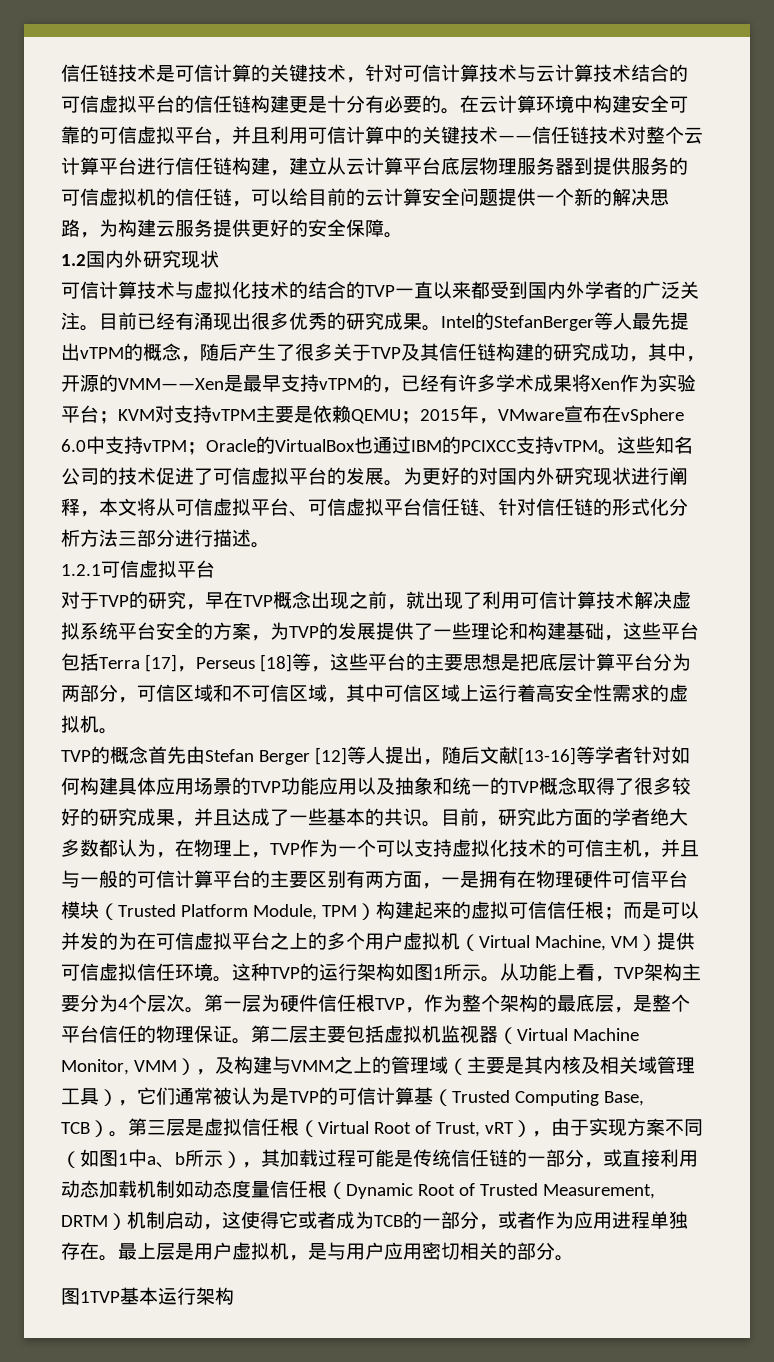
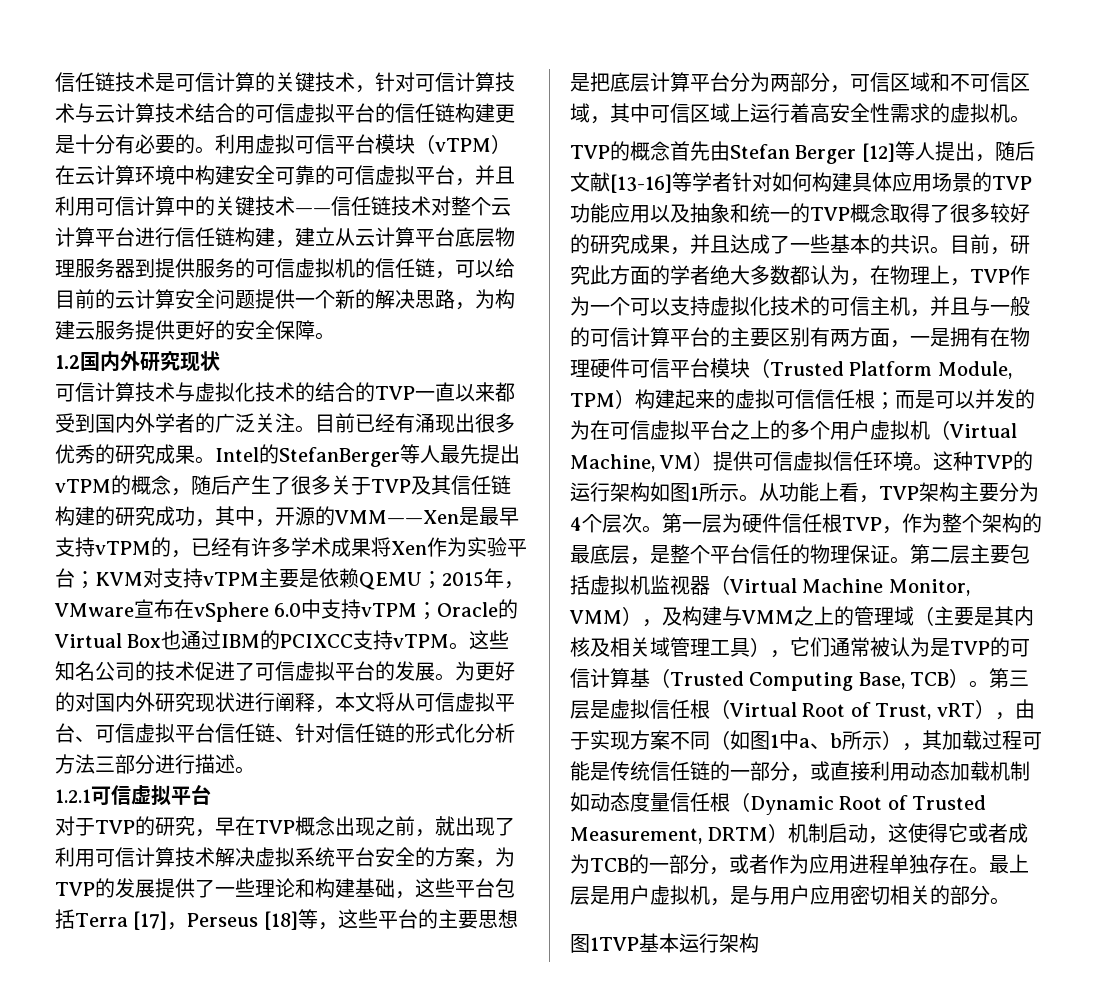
- 在云计算环境中构建安全可靠的可信虚拟平台，并且利用可信计算中的关键技术——信任链技术对整个云计算平台进行信任链构建，建立从云计算平台底层物理服务器到提供服务的可信虚拟机的信任链，可以给目前的云计算安全问题提供一个新的解决思路，为构建云服务提供更好的安全保障。
+ 利用虚拟可信平台模块（vTPM）在云计算环境中构建安全可靠的可信虚拟平台，并且利用可信计算中的关键技术——信任链技术对整个云计算平台进行信任链构建，建立从云计算平台底层物理服务器到提供服务的可信虚拟机的信任链，可以给目前的云计算安全问题提供一个新的解决思路，为构建云服务提供更好的安全保障。
- Oracle的VirtualBox也通过IBM的PCIXCC支持vTPM。
+ Oracle的Virtual Box也通过IBM的PCIXCC支持vTPM。

